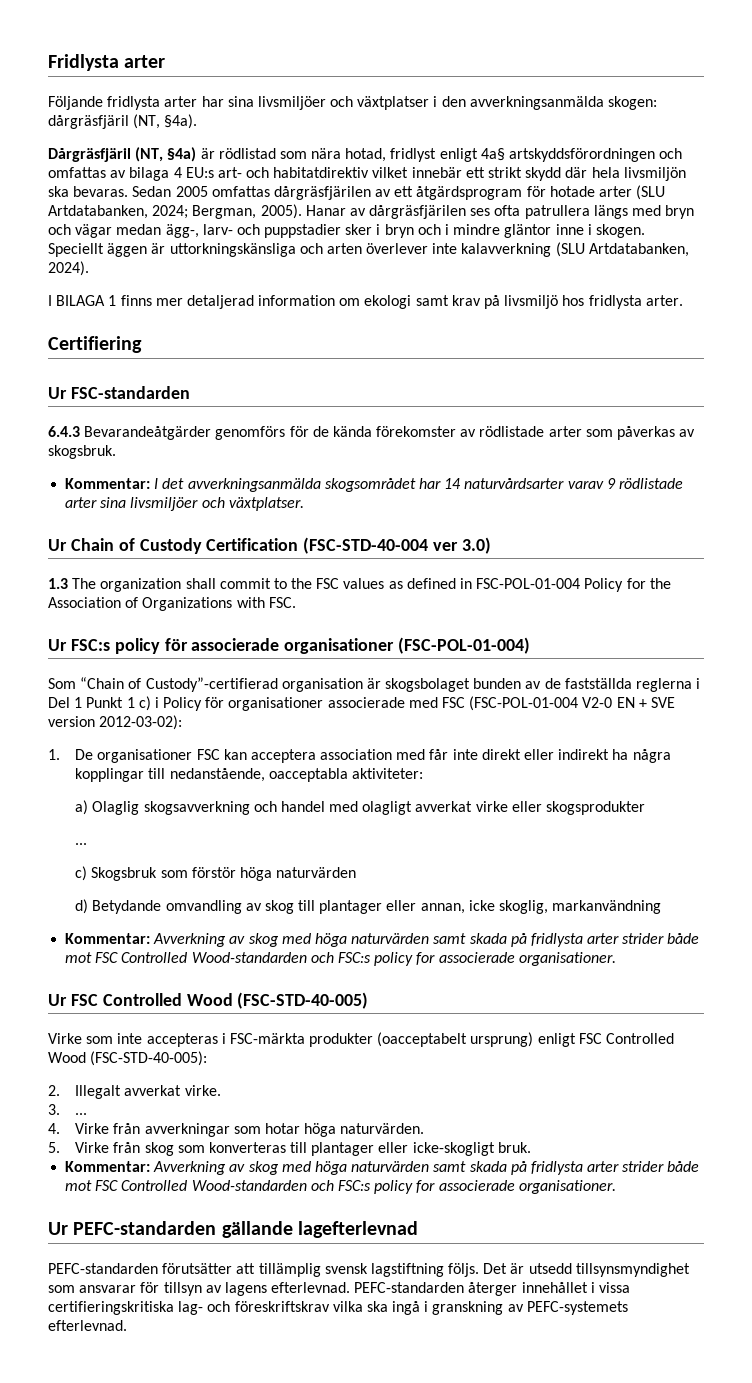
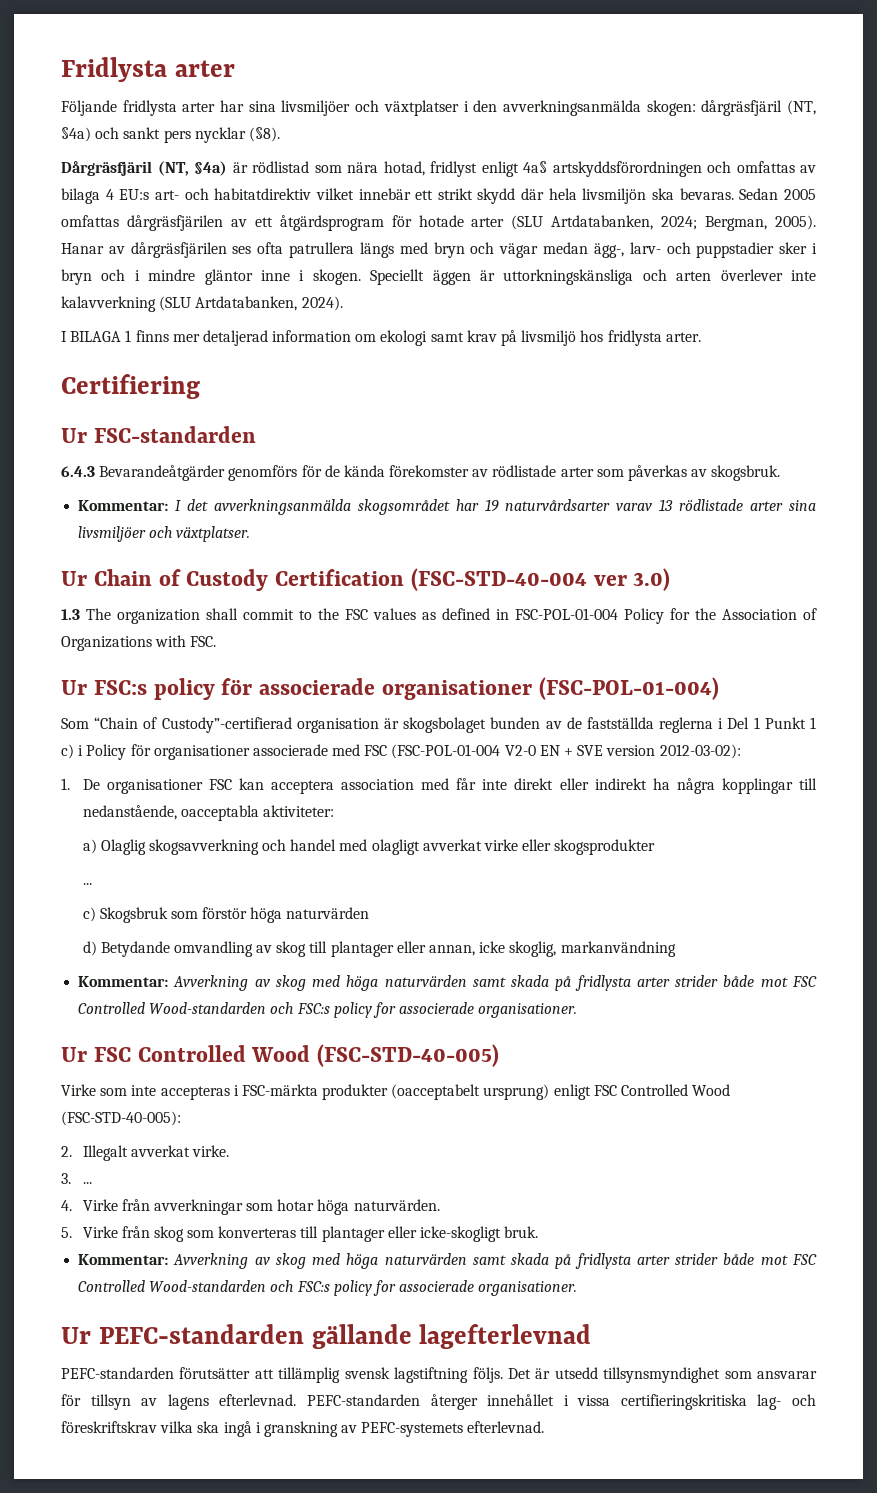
- Följande fridlysta arter har sina livsmiljöer och växtplatser i den avverkningsanmälda skogen: dårgräsfjäril (NT, §4a).
+ Följande fridlysta arter har sina livsmiljöer och växtplatser i den avverkningsanmälda skogen: dårgräsfjäril (NT, §4a) och sankt pers nycklar (§8).
- Kommentar: I det avverkningsanmälda skogsområdet har 14 naturvårdsarter varav 9 rödlistade arter sina livsmiljöer och växtplatser.
+ Kommentar: I det avverkningsanmälda skogsområdet har 19 naturvårdsarter varav 13 rödlistade arter sina livsmiljöer och växtplatser.

